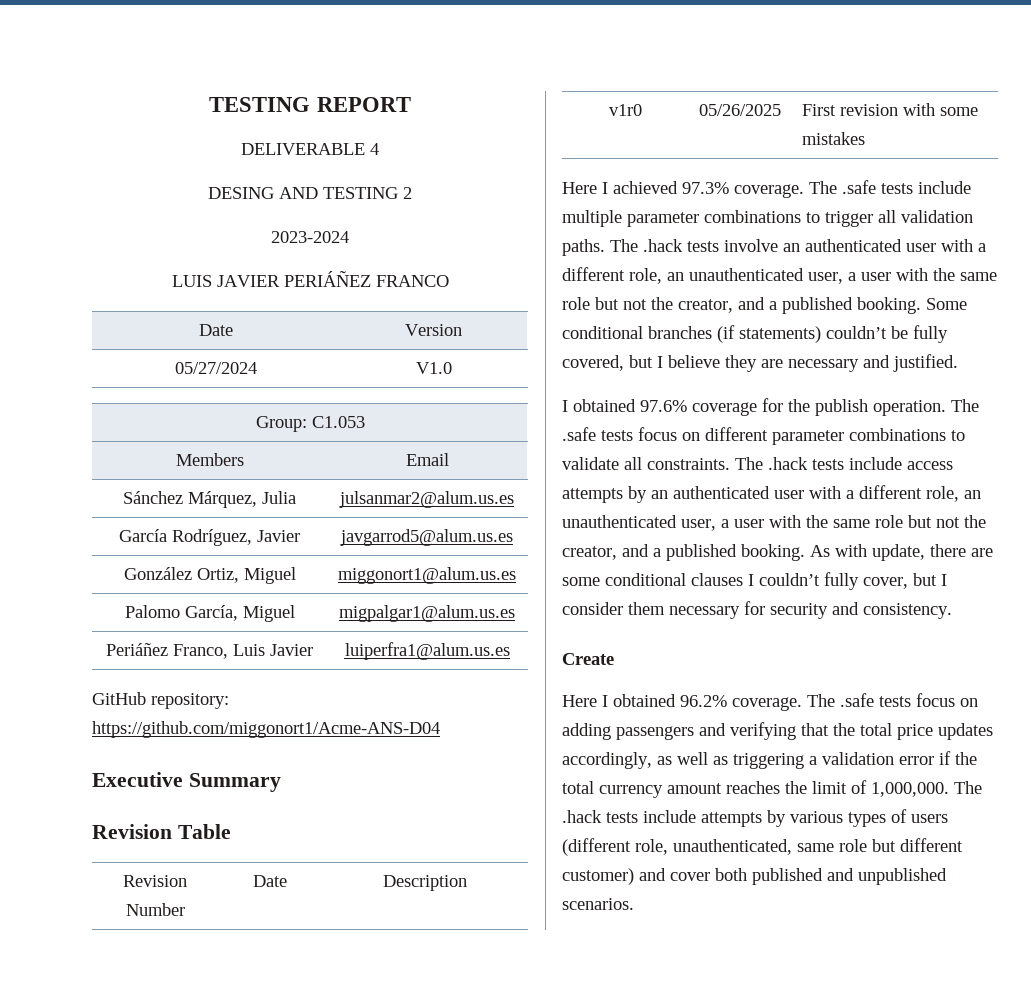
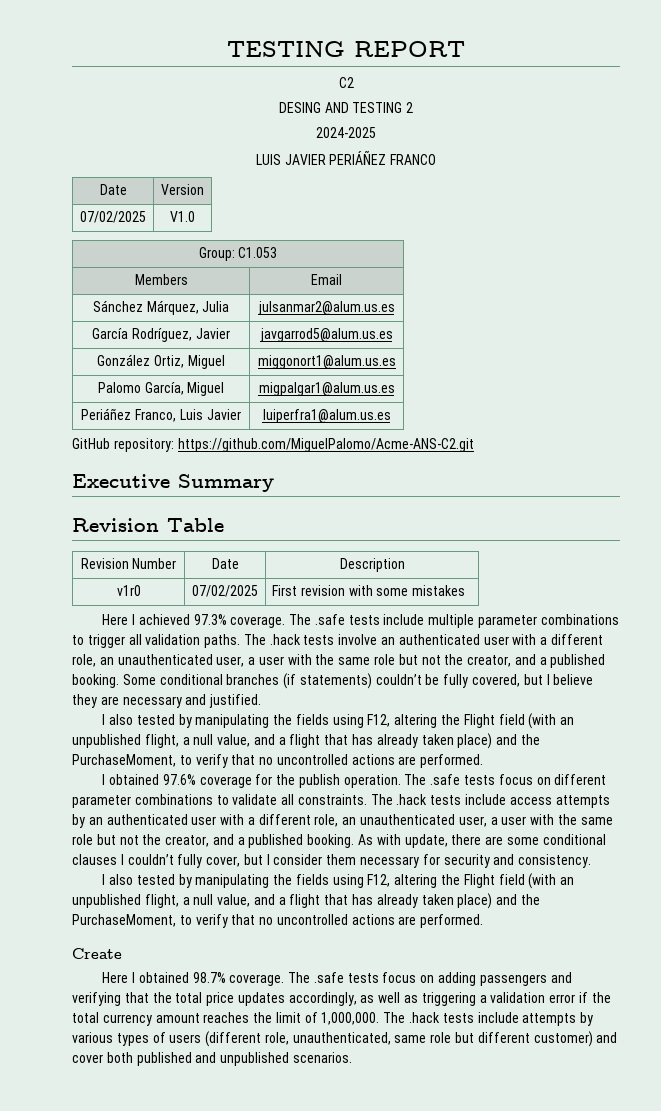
- DELIVERABLE 4
+ C2
- 2023-2024
+ 2024-2025
- 05/27/2024 | V1.0
+ 07/02/2025 | V1.0
- GitHub repository: https://github.com/miggonort1/Acme-ANS-D04
+ GitHub repository: https://github.com/MiguelPalomo/Acme-ANS-C2.git
- v1r0 | 05/26/2025 | First revision with some mistakes
+ v1r0 | 07/02/2025 | First revision with some mistakes
  Some conditional branches (if statements) couldn’t be fully covered, but I believe they are necessary and justified.
+ I also tested by manipulating the fields using F12, altering the Flight field (with an unpublished flight, a null value, and a flight that has already taken place) and the PurchaseMoment, to verify that no uncontrolled actions are performed.
  As with update, there are some conditional clauses I couldn’t fully cover, but I consider them necessary for security and consistency.
+ I also tested by manipulating the fields using F12, altering the Flight field (with an unpublished flight, a null value, and a flight that has already taken place) and the PurchaseMoment, to verify that no uncontrolled actions are performed.
- Here I obtained 96.2% coverage.
+ Here I obtained 98.7% coverage.

